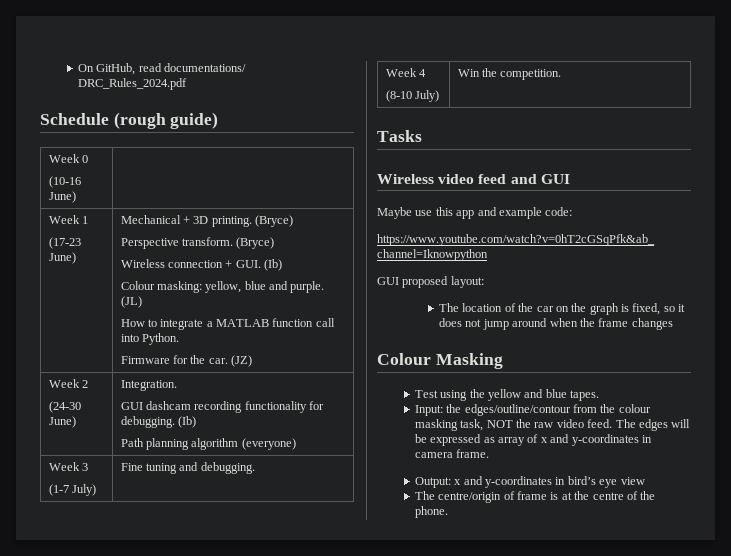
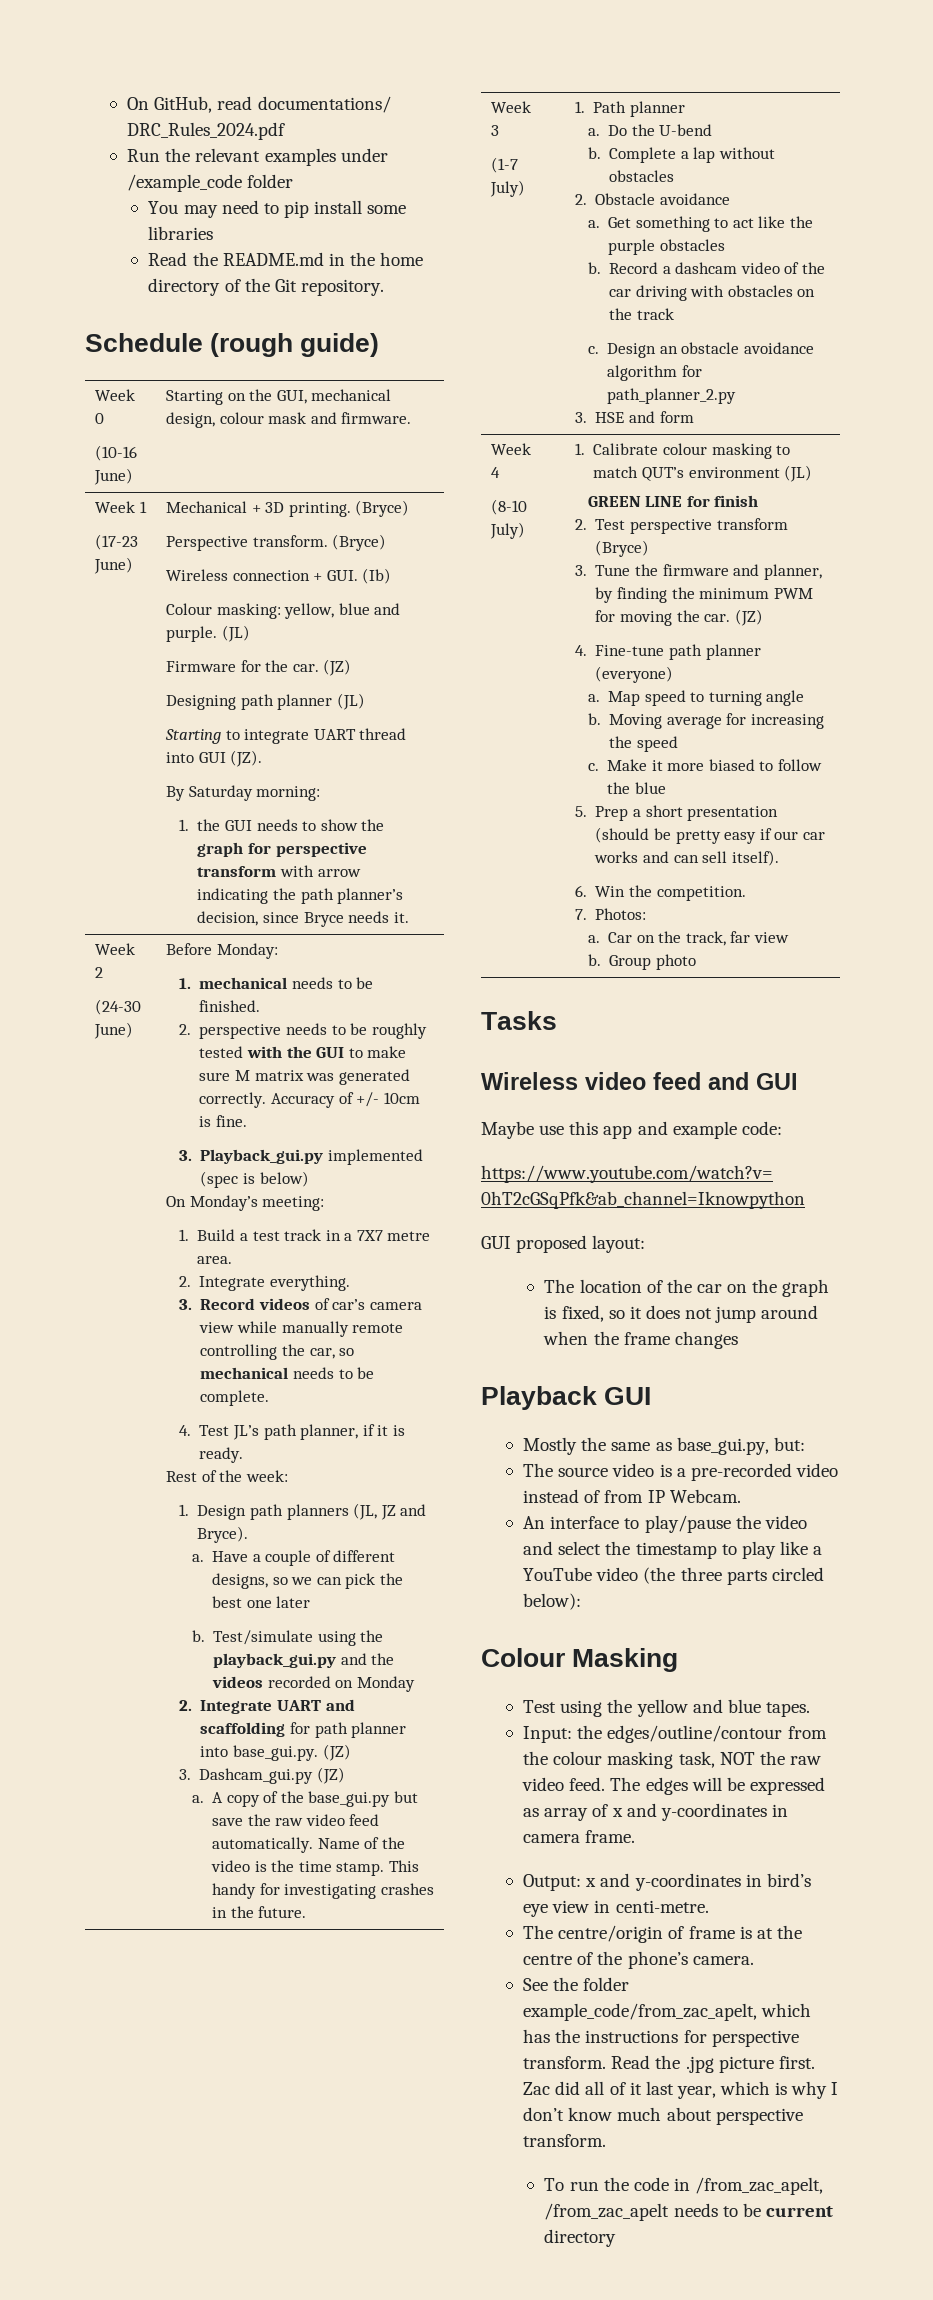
+ Run the relevant examples under /example_code folder
+ You may need to pip install some libraries
+ Read the README.md in the home directory of the Git repository.
  Week 0
- (10-16 June) |
+ (10-16 June) | Starting on the GUI, mechanical design, colour mask and firmware.
- How to integrate a MATLAB function call into Python.
+ Designing path planner (JL)
+ Starting to integrate UART thread into GUI (JZ).
+ By Saturday morning:
+ 1. the GUI needs to show the graph for perspective transform with arrow indicating the path planner’s decision, since Bryce needs it.
  Week 2
- (24-30 June) | Integration.
- GUI dashcam recording functionality for debugging. (Ib)
- Path planning algorithm (everyone)
+ (24-30 June) | Before Monday:
+ 1. mechanical needs to be finished.
+ 2. perspective needs to be roughly tested with the GUI to make sure M matrix was generated correctly. Accuracy of +/- 10cm is fine.
+ 3. Playback_gui.py implemented (spec is below)
+ On Monday’s meeting:
+ 1. Build a test track in a 7X7 metre area.
+ 2. Integrate everything.
+ 3. Record videos of car’s camera view while manually remote controlling the car, so mechanical needs to be complete.
+ 4. Test JL’s path planner, if it is ready.
+ Rest of the week:
+ 1. Design path planners (JL, JZ and Bryce).
+ a. Have a couple of different designs, so we can pick the best one later
+ b. Test/simulate using the playback_gui.py and the videos recorded on Monday
+ 2. Integrate UART and scaffolding for path planner into base_gui.py. (JZ)
+ 3. Dashcam_gui.py (JZ)
+ a. A copy of the base_gui.py but save the raw video feed automatically. Name of the video is the time stamp. This handy for investigating crashes in the future.
  Week 3
- (1-7 July) | Fine tuning and debugging.
+ (1-7 July) | 1. Path planner
+ a. Do the U-bend
+ b. Complete a lap without obstacles
+ 2. Obstacle avoidance
+ a. Get something to act like the purple obstacles
+ b. Record a dashcam video of the car driving with obstacles on the track
+ c. Design an obstacle avoidance algorithm for path_planner_2.py
+ 3. HSE and form
  Week 4
- (8-10 July) | Win the competition.
+ (8-10 July) | 1. Calibrate colour masking to match QUT’s environment (JL)
+ GREEN LINE for finish
+ 2. Test perspective transform (Bryce)
+ 3. Tune the firmware and planner, by finding the minimum PWM for moving the car. (JZ)
+ 4. Fine-tune path planner (everyone)
+ a. Map speed to turning angle
+ b. Moving average for increasing the speed
+ c. Make it more biased to follow the blue
+ 5. Prep a short presentation (should be pretty easy if our car works and can sell itself).
+ 6. Win the competition.
+ 7. Photos:
+ a. Car on the track, far view
+ b. Group photo
+ Playback GUI
+ Mostly the same as base_gui.py, but:
+ The source video is a pre-recorded video instead of from IP Webcam.
+ An interface to play/pause the video and select the timestamp to play like a YouTube video (the three parts circled below):
- Output: x and y-coordinates in bird’s eye view
+ Output: x and y-coordinates in bird’s eye view in centi-metre.
- The centre/origin of frame is at the centre of the phone.
+ The centre/origin of frame is at the centre of the phone’s camera.
+ See the folder example_code/from_zac_apelt, which has the instructions for perspective transform. Read the .jpg picture first. Zac did all of it last year, which is why I don’t know much about perspective transform.
+ To run the code in /from_zac_apelt, /from_zac_apelt needs to be current directory

